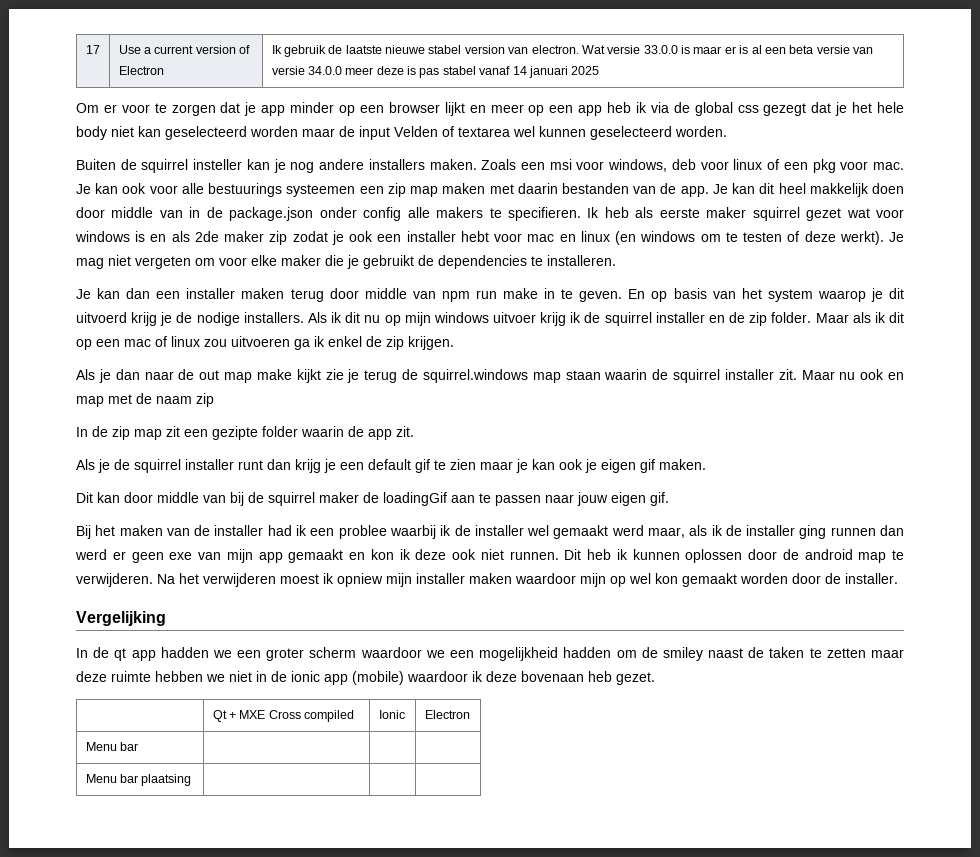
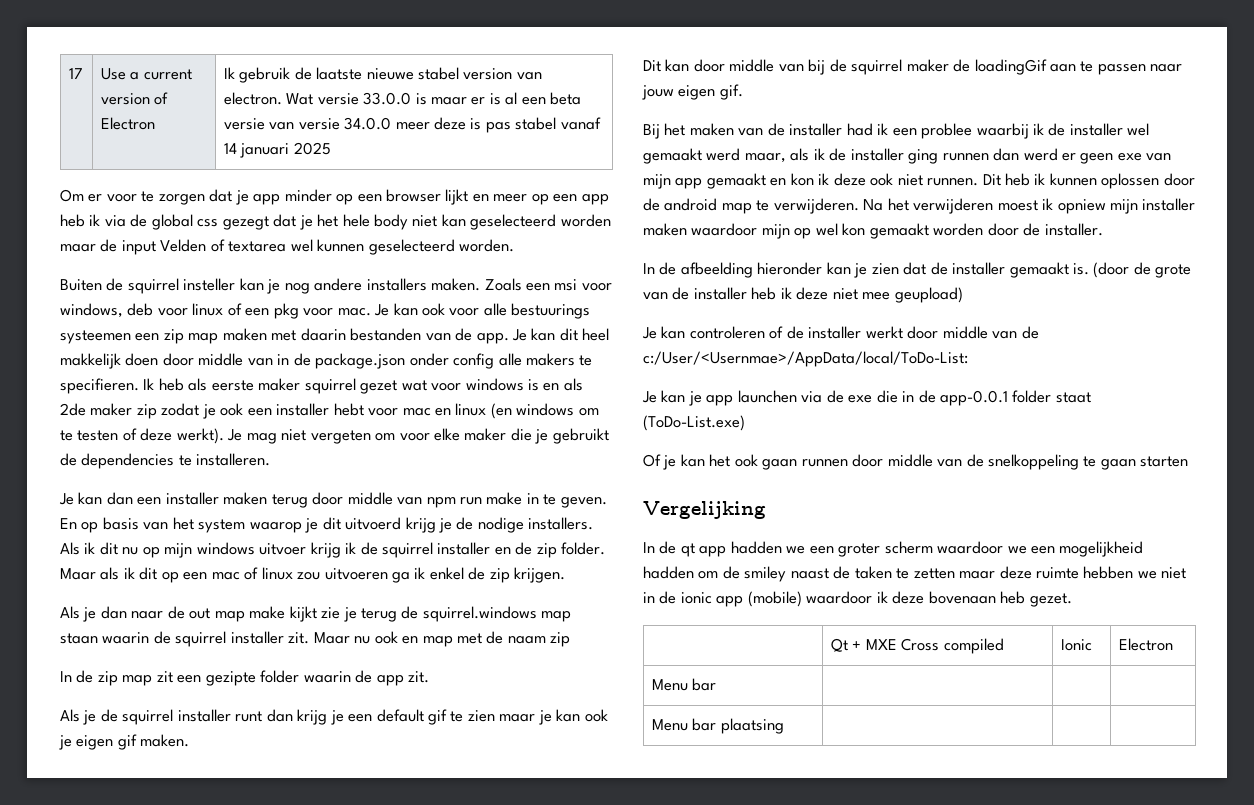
+ In de afbeelding hieronder kan je zien dat de installer gemaakt is. (door de grote van de installer heb ik deze niet mee geupload)
+ Je kan controleren of de installer werkt door middle van de c:/User/<Usernmae>/AppData/local/ToDo-List:
+ Je kan je app launchen via de exe die in de app-0.0.1 folder staat (ToDo-List.exe)
+ Of je kan het ook gaan runnen door middle van de snelkoppeling te gaan starten

